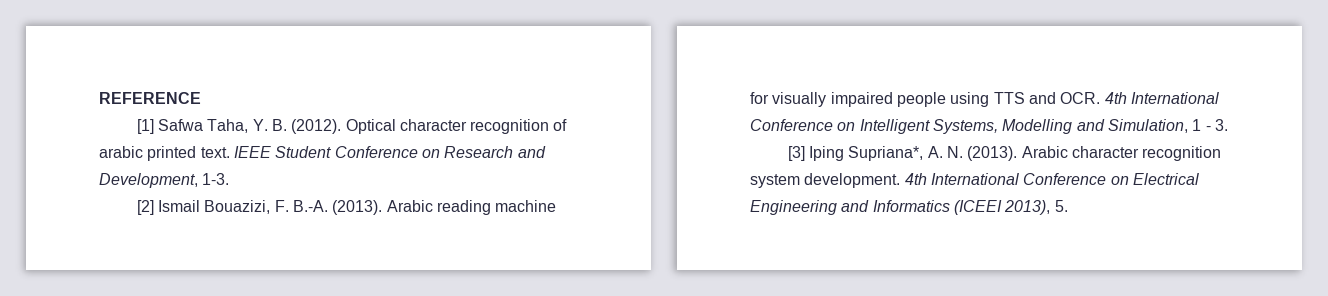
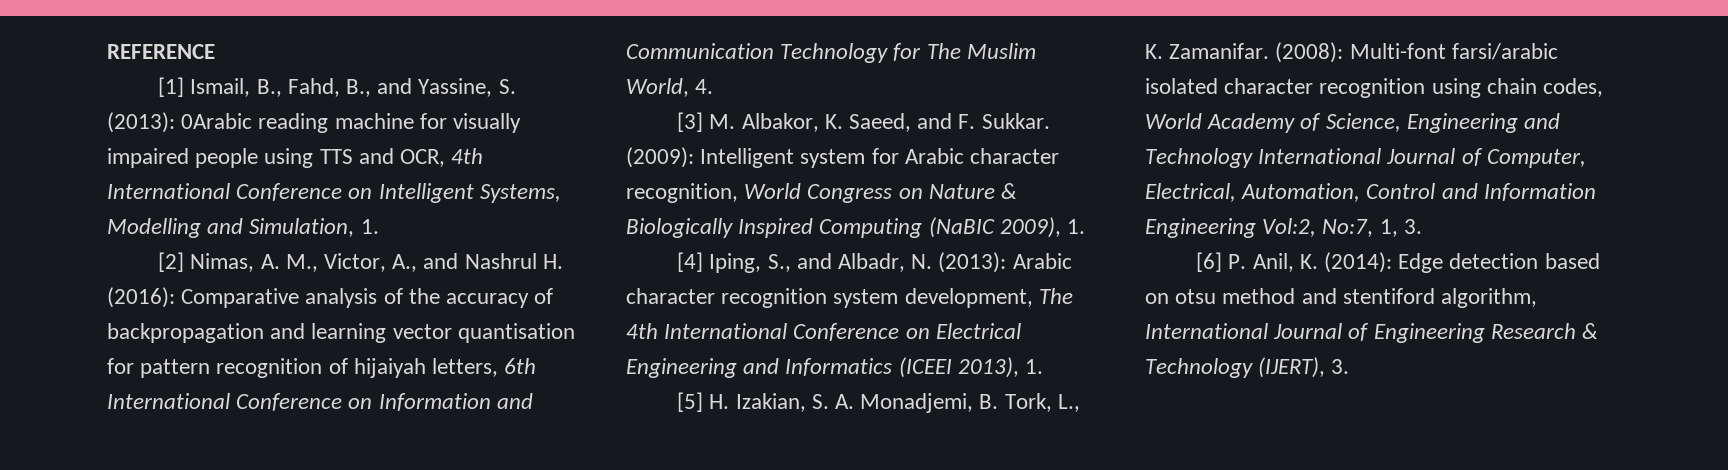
- [1] Safwa Taha, Y. B. (2012). Optical character recognition of arabic printed text. IEEE Student Conference on Research and Development, 1-3.
- [2] Ismail Bouazizi, F. B.-A. (2013). Arabic reading machine for visually impaired people using TTS and OCR. 4th International Conference on Intelligent Systems, Modelling and Simulation, 1 - 3.
- [3] Iping Supriana*, A. N. (2013). Arabic character recognition system development. 4th International Conference on Electrical Engineering and Informatics (ICEEI 2013), 5.
+ [1] Ismail, B., Fahd, B., and Yassine, S. (2013): 0Arabic reading machine for visually impaired people using TTS and OCR, 4th International Conference on Intelligent Systems, Modelling and Simulation, 1.
+ [2] Nimas, A. M., Victor, A., and Nashrul H. (2016): Comparative analysis of the accuracy of backpropagation and learning vector quantisation for pattern recognition of hijaiyah letters, 6th International Conference on Information and Communication Technology for The Muslim World, 4.
+ [3] M. Albakor, K. Saeed, and F. Sukkar. (2009): Intelligent system for Arabic character recognition, World Congress on Nature & Biologically Inspired Computing (NaBIC 2009), 1.
+ [4] Iping, S., and Albadr, N. (2013): Arabic character recognition system development, The 4th International Conference on Electrical Engineering and Informatics (ICEEI 2013), 1.
+ [5] H. Izakian, S. A. Monadjemi, B. Tork, L., K. Zamanifar. (2008): Multi-font farsi/arabic isolated character recognition using chain codes, World Academy of Science, Engineering and Technology International Journal of Computer, Electrical, Automation, Control and Information Engineering Vol:2, No:7, 1, 3.
+ [6] P. Anil, K. (2014): Edge detection based on otsu method and stentiford algorithm, International Journal of Engineering Research & Technology (IJERT), 3.

